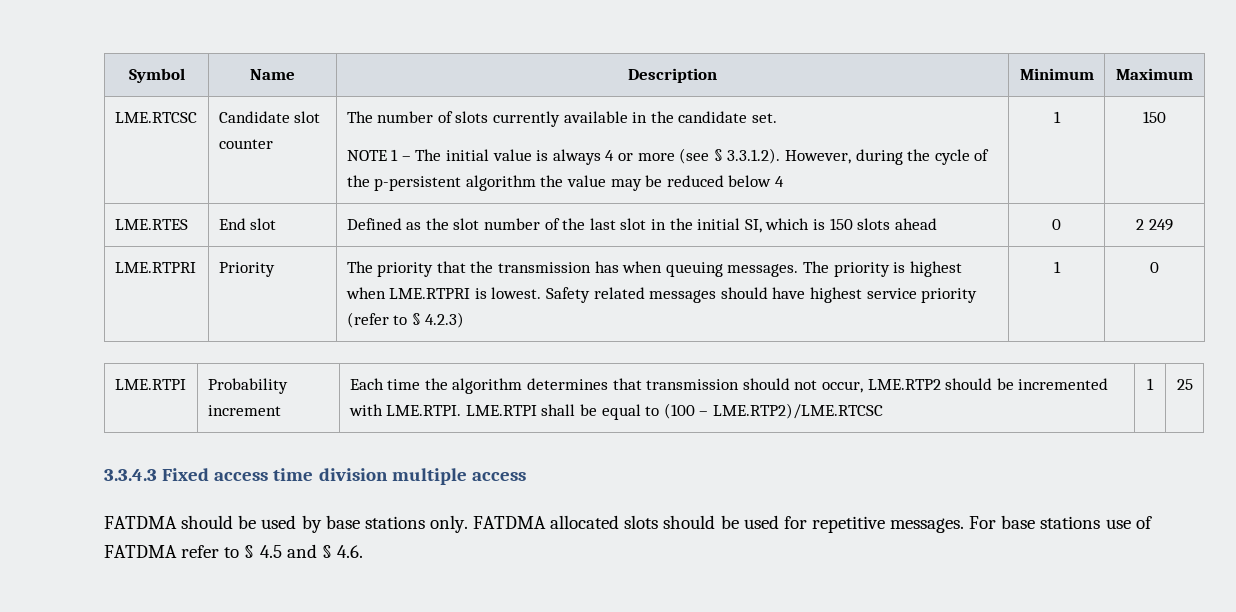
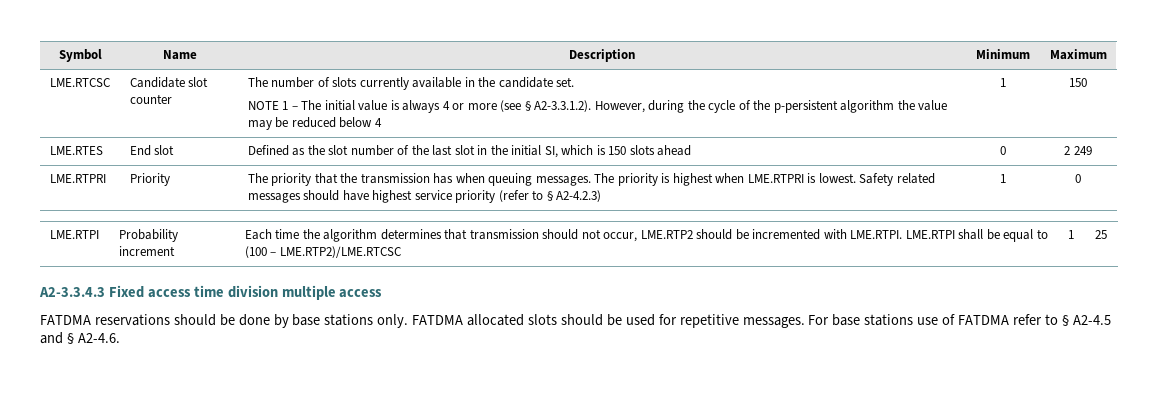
- NOTE 1 – The initial value is always 4 or more (see § 3.3.1.2). However, during the cycle of the p-persistent algorithm the value may be reduced below 4
+ NOTE 1 – The initial value is always 4 or more (see § A2-3.3.1.2). However, during the cycle of the p-persistent algorithm the value may be reduced below 4
- LME.RTPRI | Priority | The priority that the transmission has when queuing messages. The priority is highest when LME.RTPRI is lowest. Safety related messages should have highest service priority (refer to § 4.2.3) | 1 | 0
+ LME.RTPRI | Priority | The priority that the transmission has when queuing messages. The priority is highest when LME.RTPRI is lowest. Safety related messages should have highest service priority (refer to § A2-4.2.3) | 1 | 0
- 3.3.4.3 Fixed access time division multiple access
+ A2-3.3.4.3 Fixed access time division multiple access
- FATDMA should be used by base stations only.
+ FATDMA reservations should be done by base stations only.
- For base stations use of FATDMA refer to § 4.5 and § 4.6.
+ For base stations use of FATDMA refer to § A2-4.5 and § A2-4.6.

